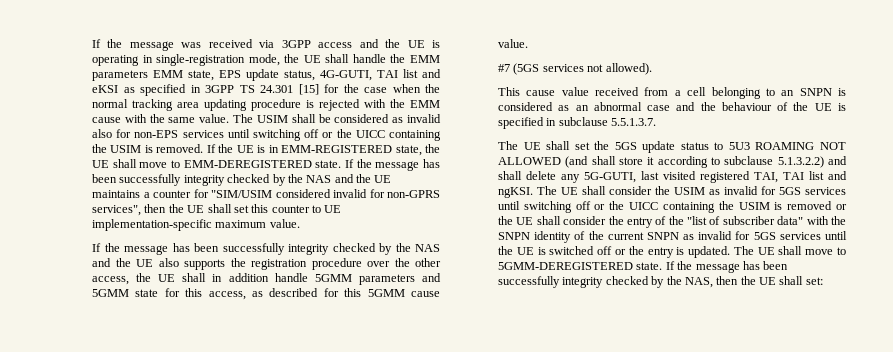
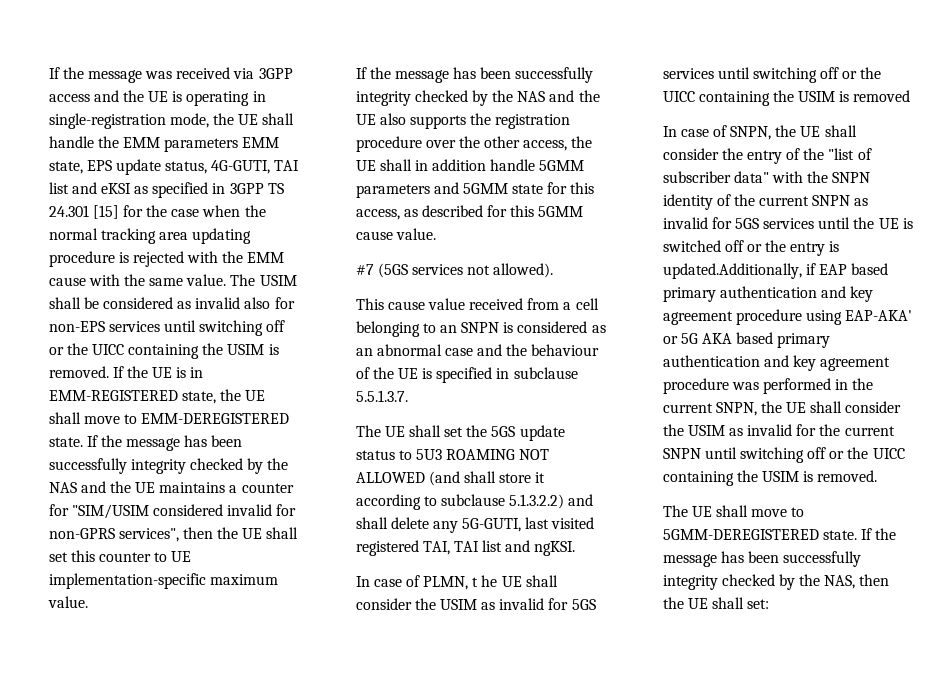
- The UE shall set the 5GS update status to 5U3 ROAMING NOT ALLOWED (and shall store it according to subclause 5.1.3.2.2) and shall delete any 5G-GUTI, last visited registered TAI, TAI list and ngKSI. The UE shall consider the USIM as invalid for 5GS services until switching off or the UICC containing the USIM is removed or the UE shall consider the entry of the "list of subscriber data" with the SNPN identity of the current SNPN as invalid for 5GS services until the UE is switched off or the entry is updated. The UE shall move to 5GMM-DEREGISTERED state.
+ The UE shall set the 5GS update status to 5U3 ROAMING NOT ALLOWED (and shall store it according to subclause 5.1.3.2.2) and shall delete any 5G-GUTI, last visited registered TAI, TAI list and ngKSI.
+ In case of PLMN, t he UE shall consider the USIM as invalid for 5GS services until switching off or the UICC containing the USIM is removed
+ In case of SNPN, the UE shall consider the entry of the "list of subscriber data" with the SNPN identity of the current SNPN as invalid for 5GS services until the UE is switched off or the entry is updated.Additionally, if EAP based primary authentication and key agreement procedure using EAP-AKA' or 5G AKA based primary authentication and key agreement procedure was performed in the current SNPN, the UE shall consider the USIM as invalid for the current SNPN until switching off or the UICC containing the USIM is removed.
+ The UE shall move to 5GMM-DEREGISTERED state.

